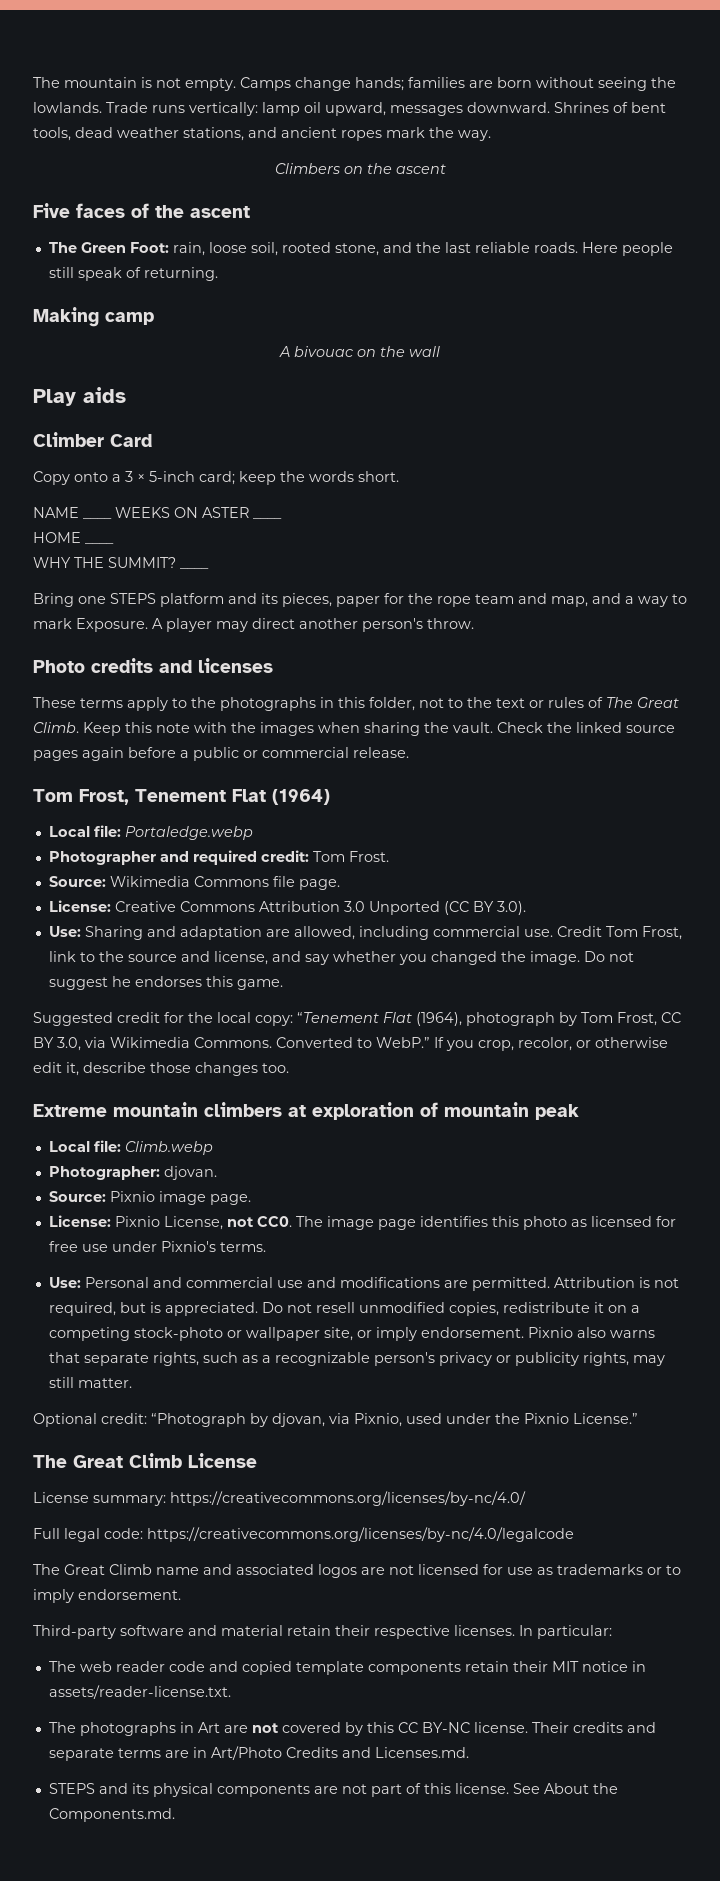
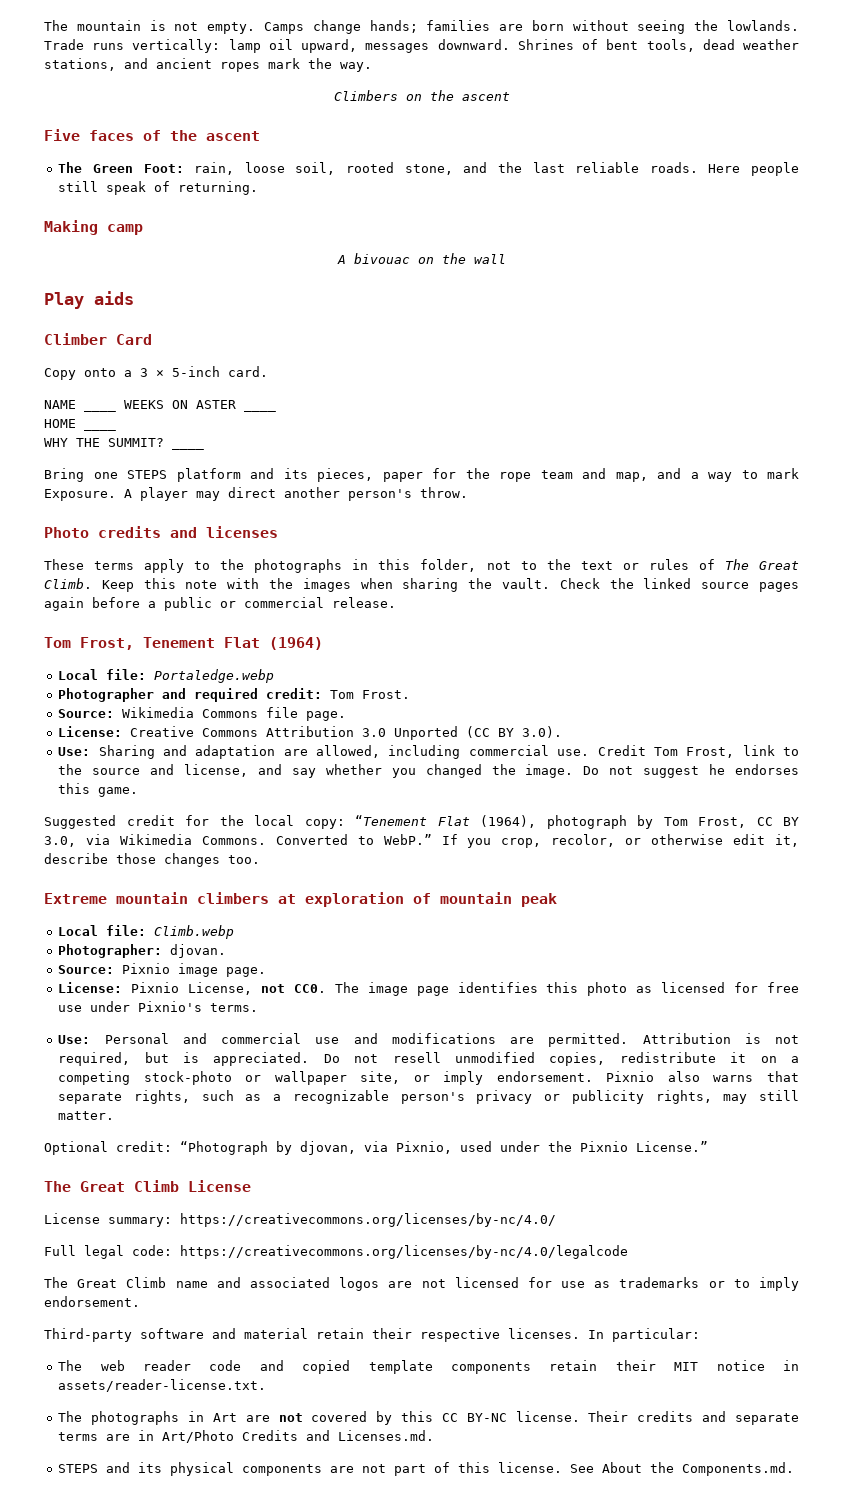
- Copy onto a 3 × 5-inch card; keep the words short.
+ Copy onto a 3 × 5-inch card.

